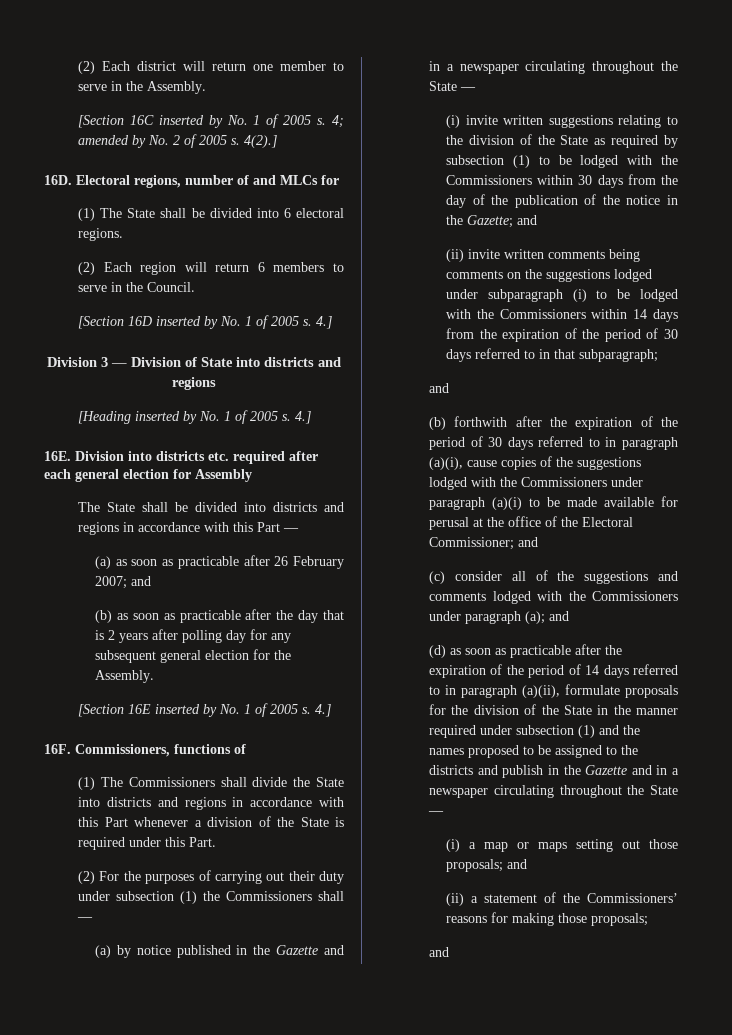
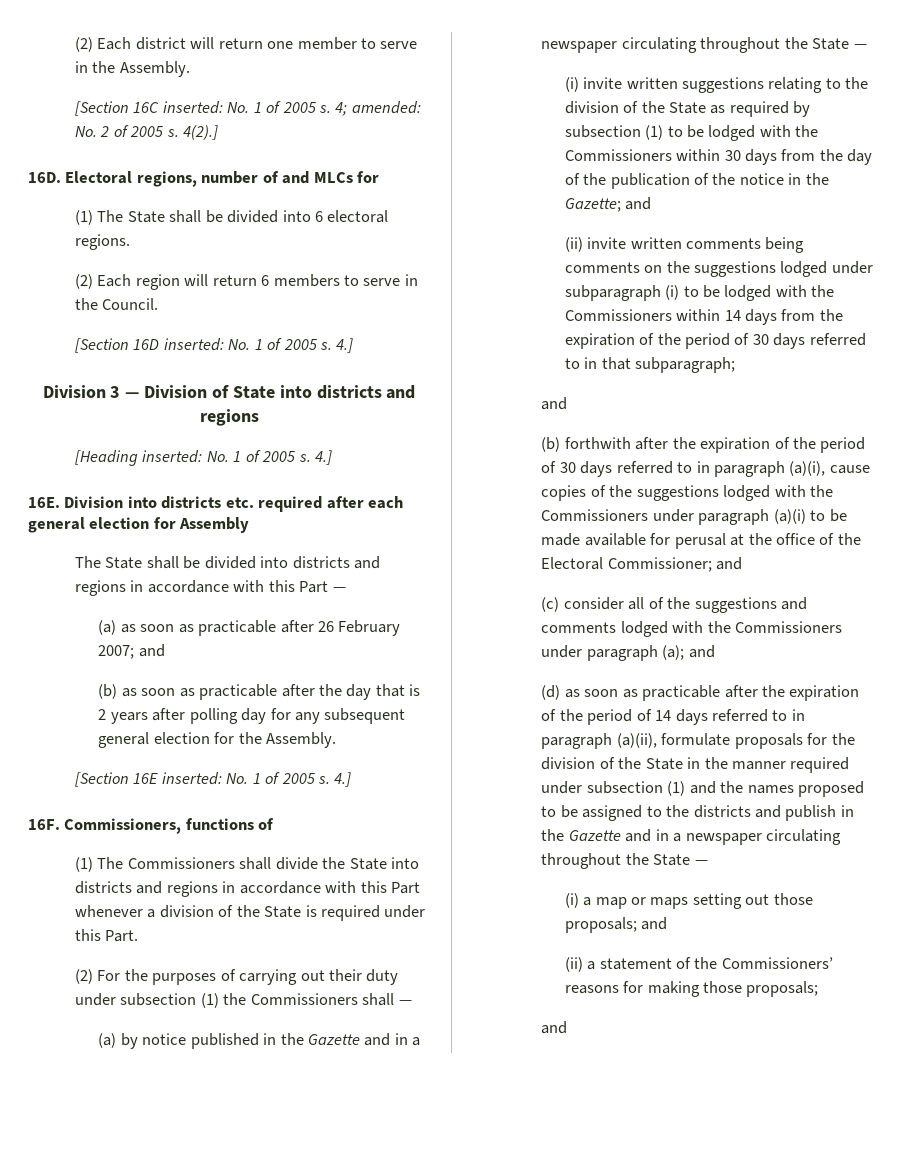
- [Section 16C inserted by No. 1 of 2005 s.
+ [Section 16C inserted: No. 1 of 2005 s.
- 4; amended by No. 2 of 2005 s.
+ 4; amended: No. 2 of 2005 s.
- [Section 16D inserted by No. 1 of 2005 s.
+ [Section 16D inserted: No. 1 of 2005 s.
- [Heading inserted by No. 1 of 2005 s.
+ [Heading inserted: No. 1 of 2005 s.
- [Section 16E inserted by No. 1 of 2005 s.
+ [Section 16E inserted: No. 1 of 2005 s.

